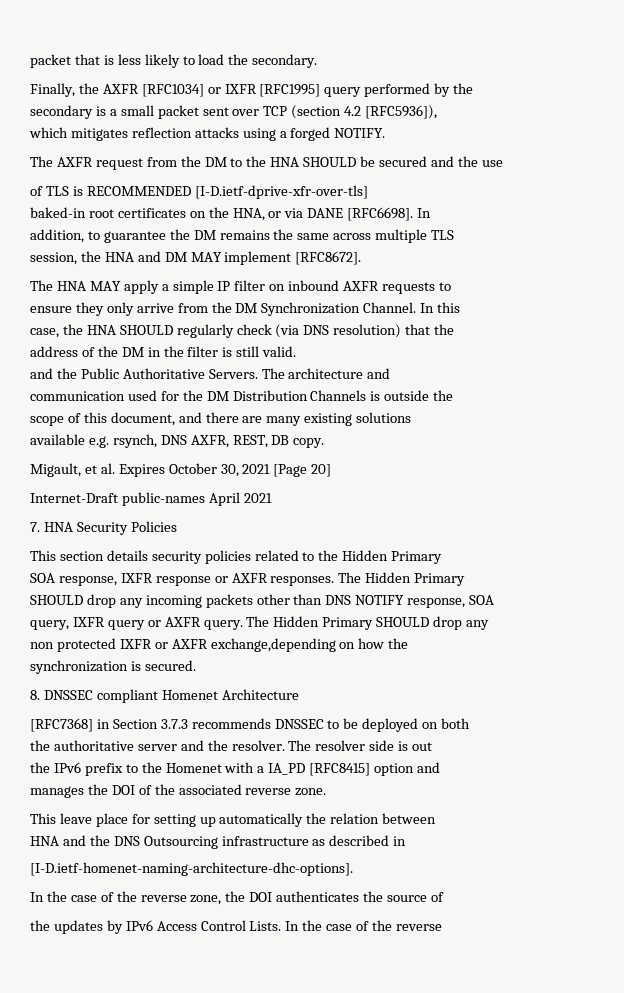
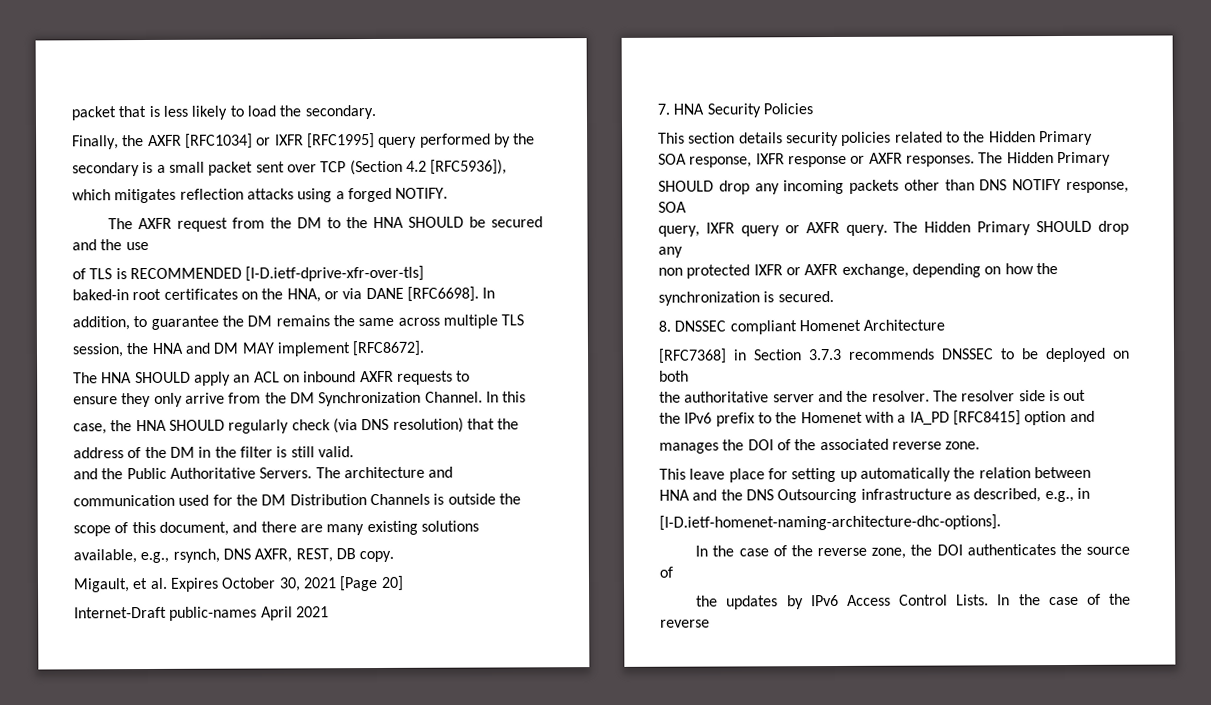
- secondary is a small packet sent over TCP (section 4.2 [RFC5936]),
+ secondary is a small packet sent over TCP (Section 4.2 [RFC5936]),
- The HNA MAY apply a simple IP filter on inbound AXFR requests to
+ The HNA SHOULD apply an ACL on inbound AXFR requests to
- available e.g. rsynch, DNS AXFR, REST, DB copy.
+ available, e.g., rsynch, DNS AXFR, REST, DB copy.
- non protected IXFR or AXFR exchange,depending on how the
+ non protected IXFR or AXFR exchange, depending on how the
- HNA and the DNS Outsourcing infrastructure as described in
+ HNA and the DNS Outsourcing infrastructure as described, e.g., in

